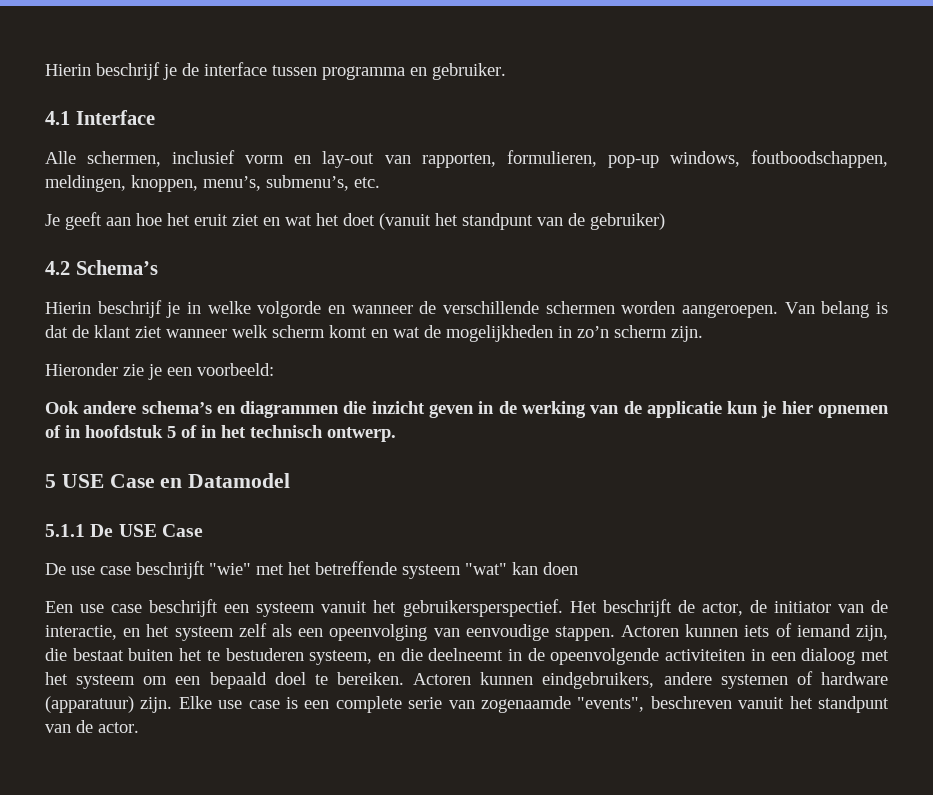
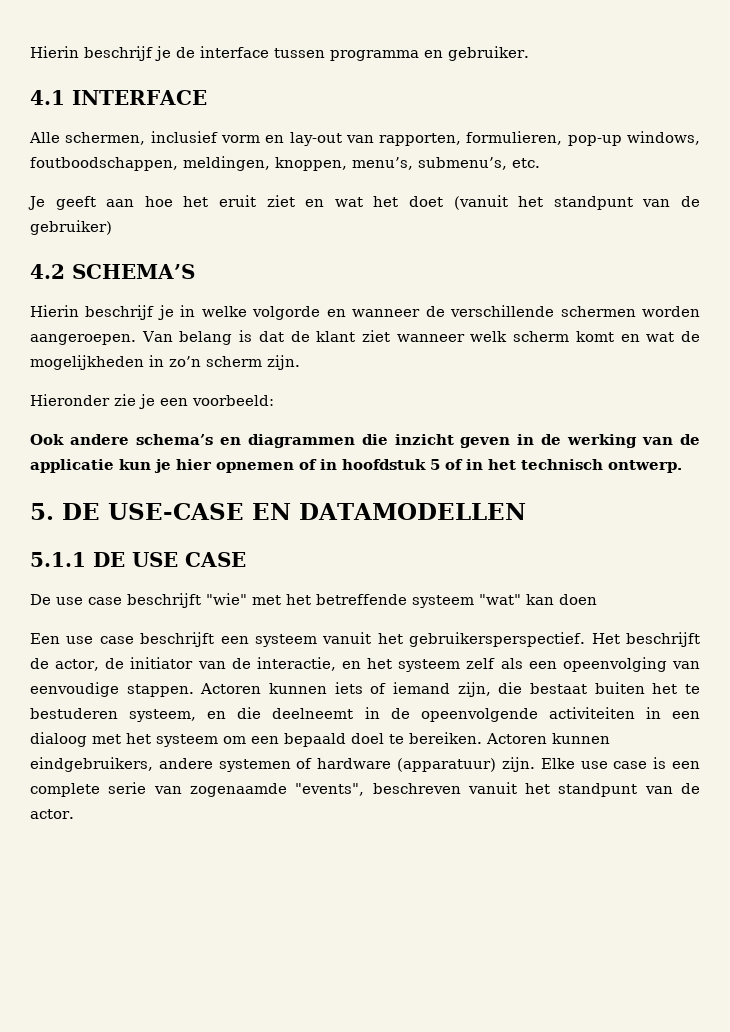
- 4.1 Interface
+ 4.1 INTERFACE
- 4.2 Schema’s
+ 4.2 SCHEMA’S
- 5 USE Case en Datamodel
- 5.1.1 De USE Case
+ 5. DE USE-CASE EN DATAMODELLEN
+ 5.1.1 DE USE CASE

